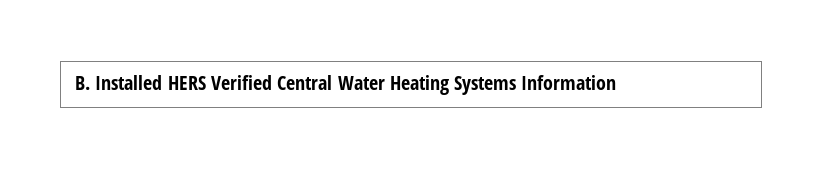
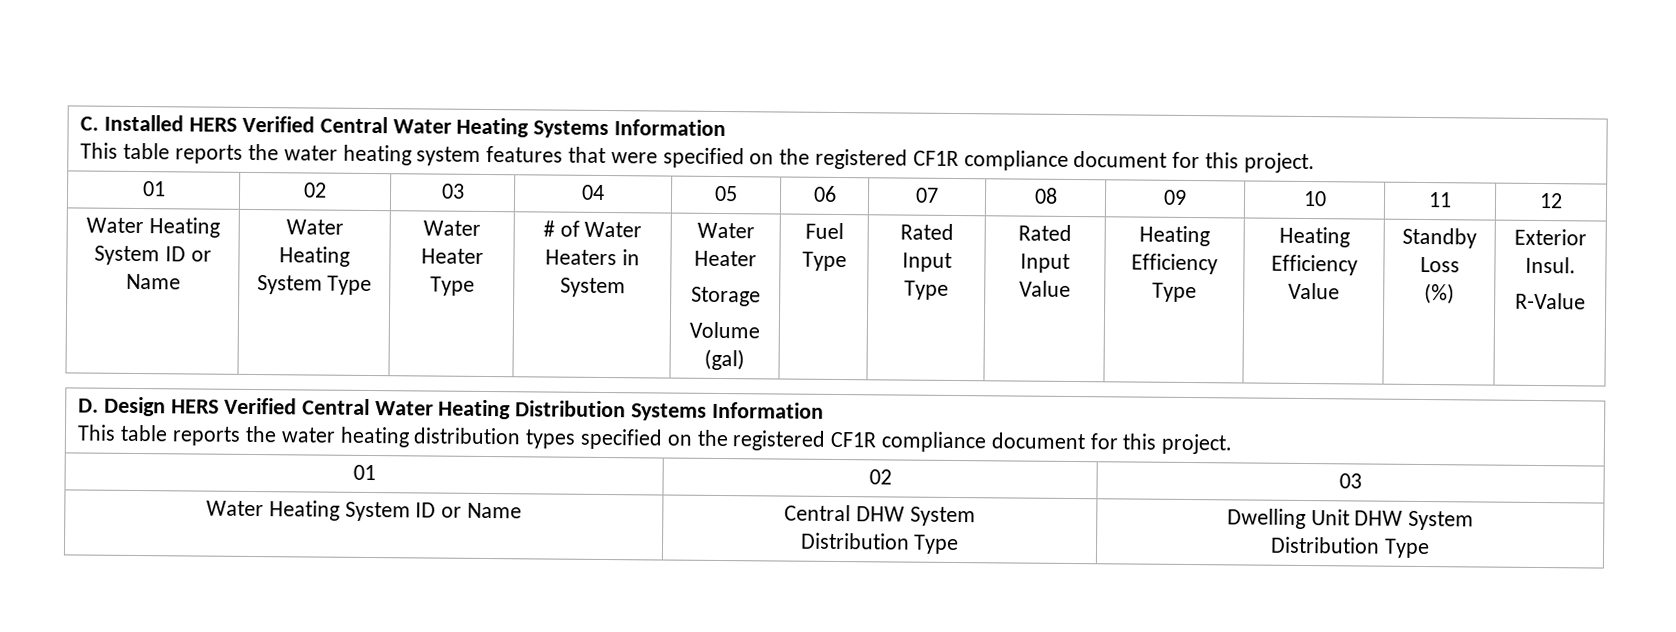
- B. Installed HERS Verified Central Water Heating Systems Information
+ C. Installed HERS Verified Central Water Heating Systems Information
+ This table reports the water heating system features that were specified on the registered CF1R compliance document for this project.
+ 01 | 02 | 03 | 04 | 05 | 06 | 07 | 08 | 09 | 10 | 11 | 12
+ Water Heating System ID or Name | Water Heating System Type | Water Heater Type | # of Water Heaters in System | Water Heater
+ Storage
+ Volume (gal) | Fuel Type | Rated Input Type | Rated Input Value | Heating Efficiency Type | Heating Efficiency Value | Standby Loss
+ (%) | Exterior Insul.
+ R-Value
+ D. Design HERS Verified Central Water Heating Distribution Systems Information
+ This table reports the water heating distribution types specified on the registered CF1R compliance document for this project.
+ 01 | 02 | 03
+ Water Heating System ID or Name | Central DHW System
+ Distribution Type | Dwelling Unit DHW System
+ Distribution Type

